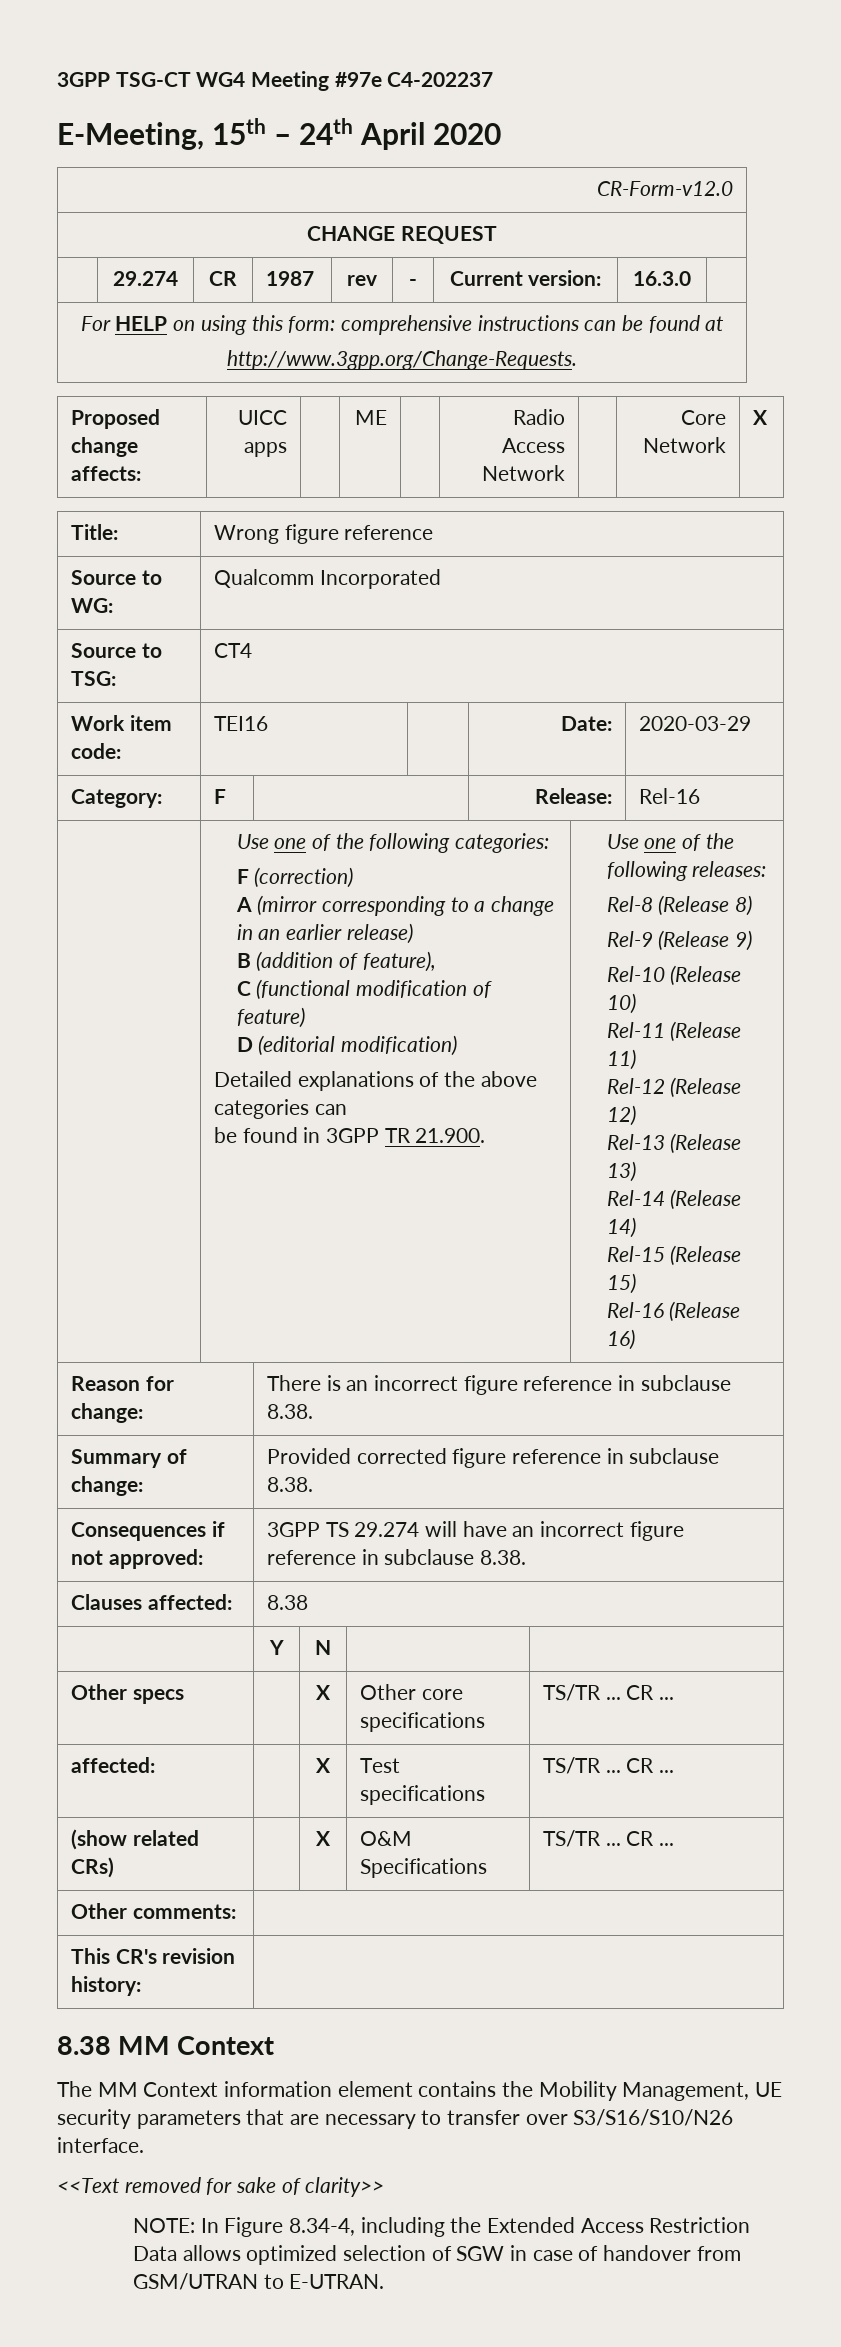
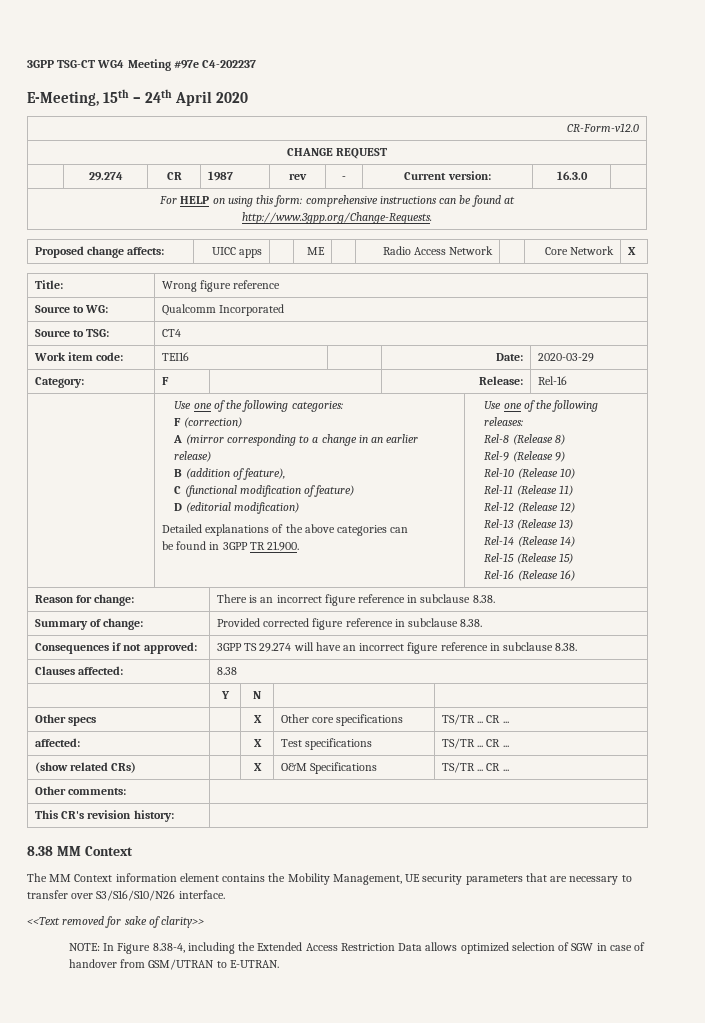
- NOTE: In Figure 8.34-4, including the Extended Access Restriction Data allows optimized selection of SGW in case of handover from GSM/UTRAN to E-UTRAN.
+ NOTE: In Figure 8.38-4, including the Extended Access Restriction Data allows optimized selection of SGW in case of handover from GSM/UTRAN to E-UTRAN.

